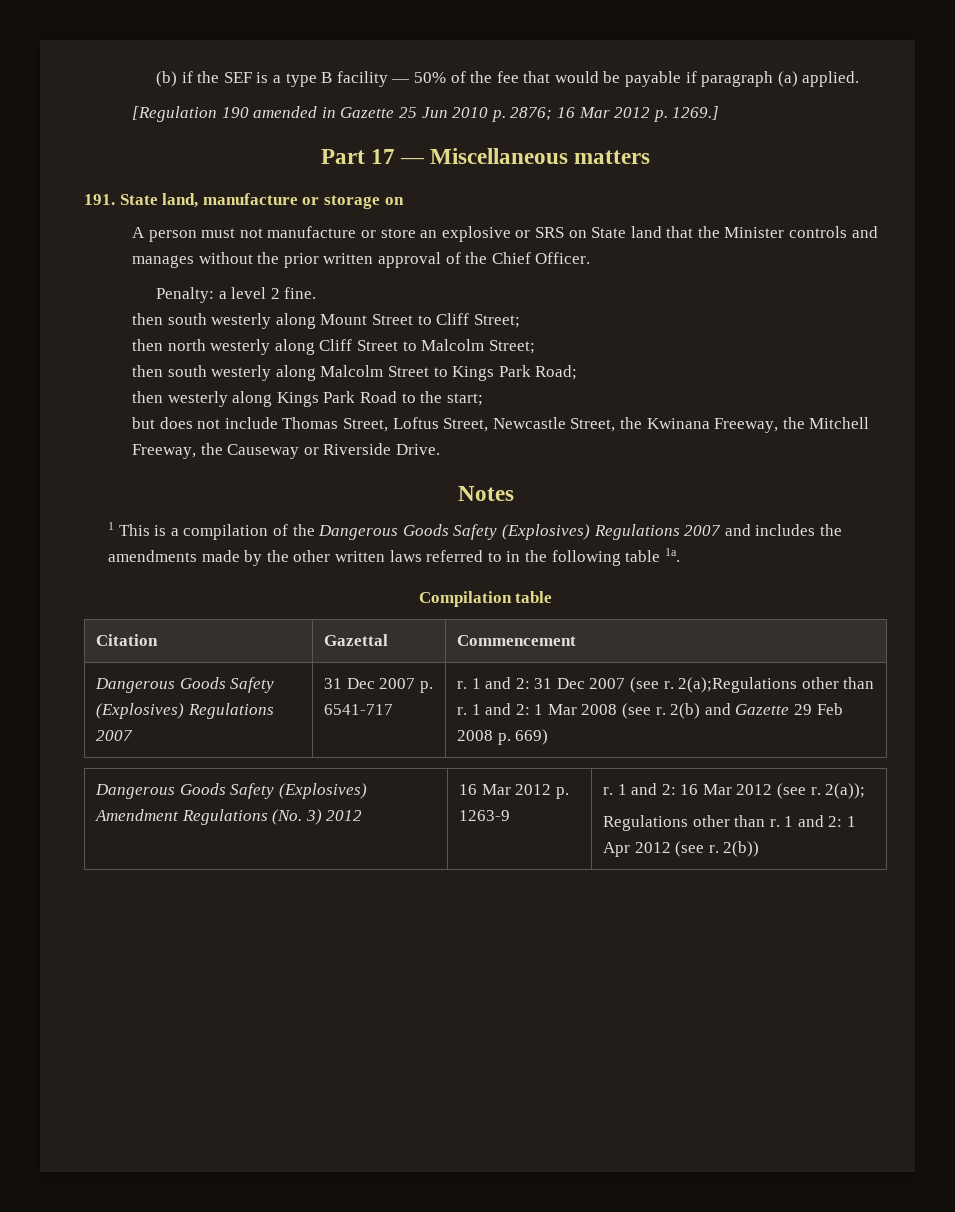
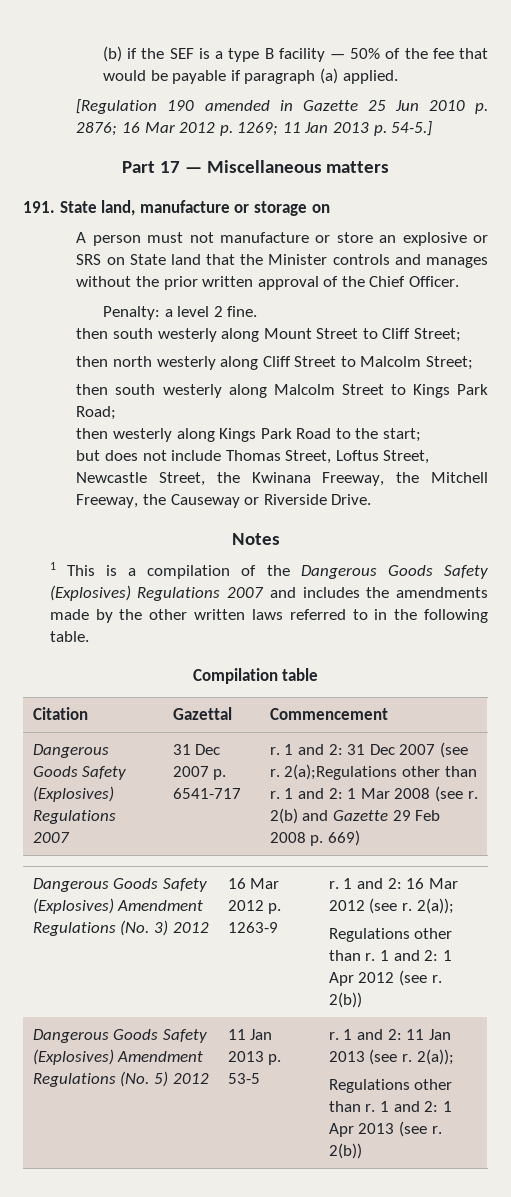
- [Regulation 190 amended in Gazette 25 Jun 2010 p. 2876; 16 Mar 2012 p. 1269.]
+ [Regulation 190 amended in Gazette 25 Jun 2010 p. 2876; 16 Mar 2012 p. 1269; 11 Jan 2013 p. 54-5.]
- 1 This is a compilation of the Dangerous Goods Safety (Explosives) Regulations 2007 and includes the amendments made by the other written laws referred to in the following table 1a.
+ 1 This is a compilation of the Dangerous Goods Safety (Explosives) Regulations 2007 and includes the amendments made by the other written laws referred to in the following table.
+ Dangerous Goods Safety (Explosives) Amendment Regulations (No. 5) 2012 | 11 Jan 2013 p. 53-5 | r. 1 and 2: 11 Jan 2013 (see r. 2(a));
+ Regulations other than r. 1 and 2: 1 Apr 2013 (see r. 2(b))

